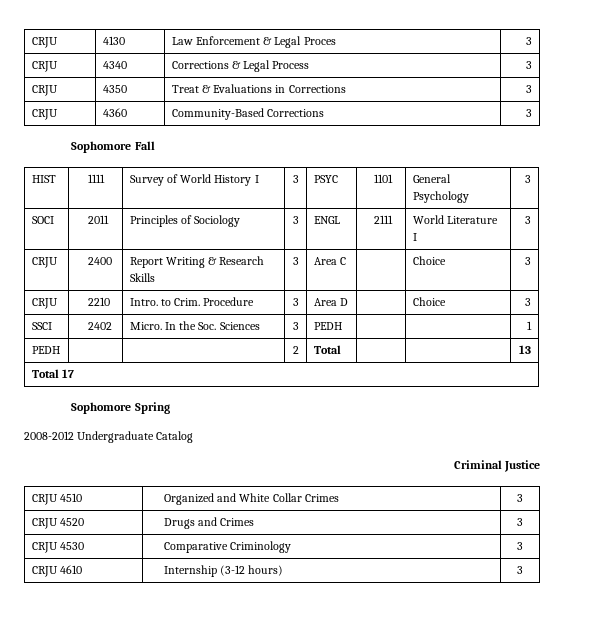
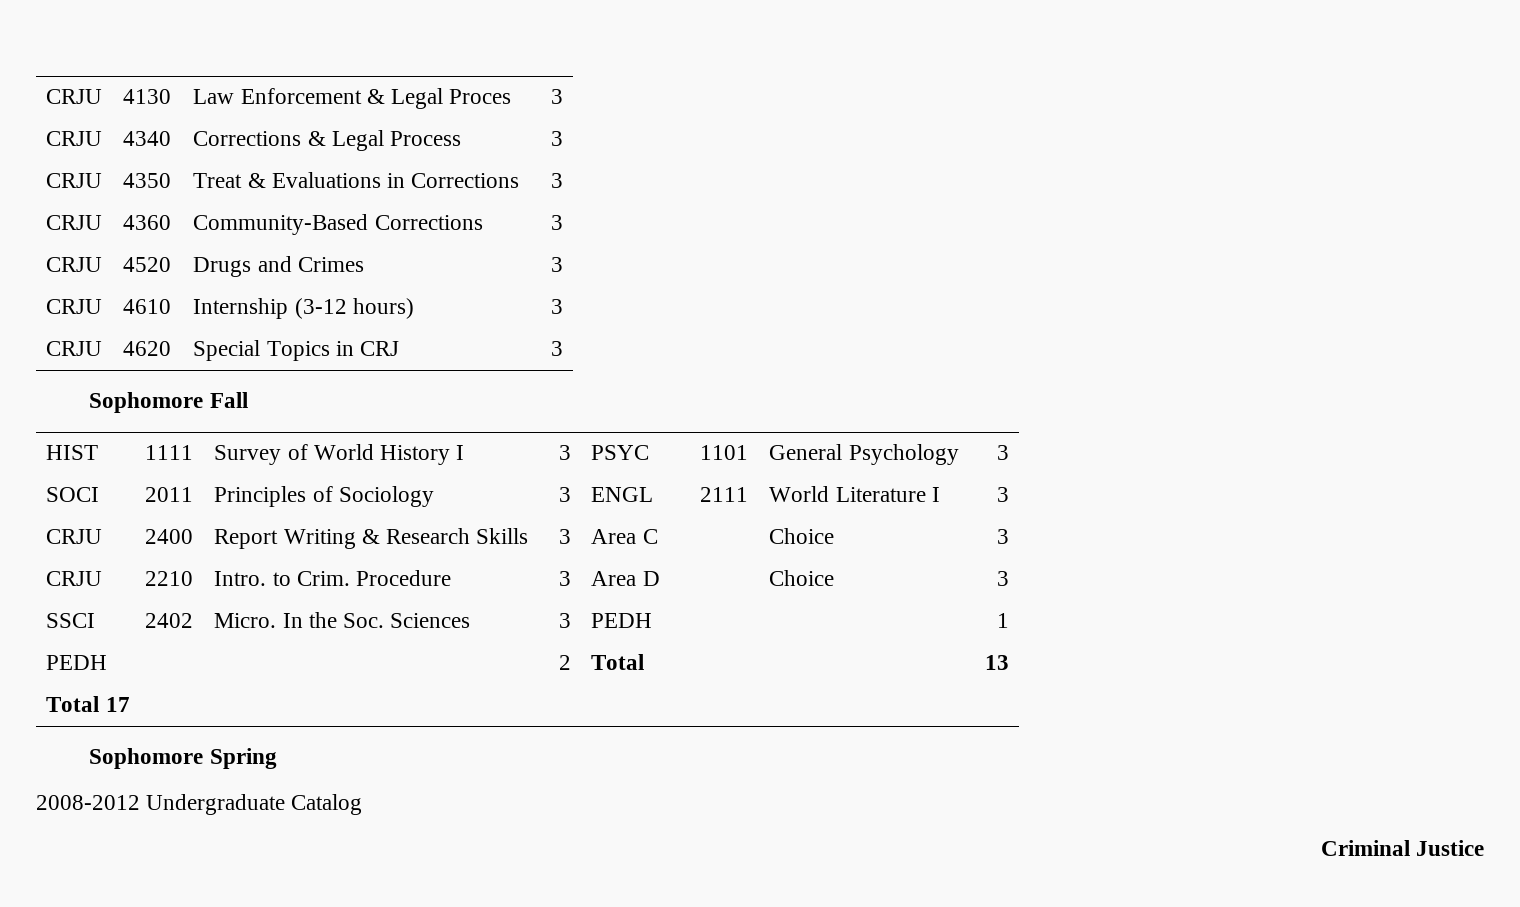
+ CRJU | 4520 | Drugs and Crimes | 3
+ CRJU | 4610 | Internship (3-12 hours) | 3
+ CRJU | 4620 | Special Topics in CRJ | 3
- CRJU 4510 | Organized and White Collar Crimes | 3
- CRJU 4520 | Drugs and Crimes | 3
- CRJU 4530 | Comparative Criminology | 3
- CRJU 4610 | Internship (3-12 hours) | 3

